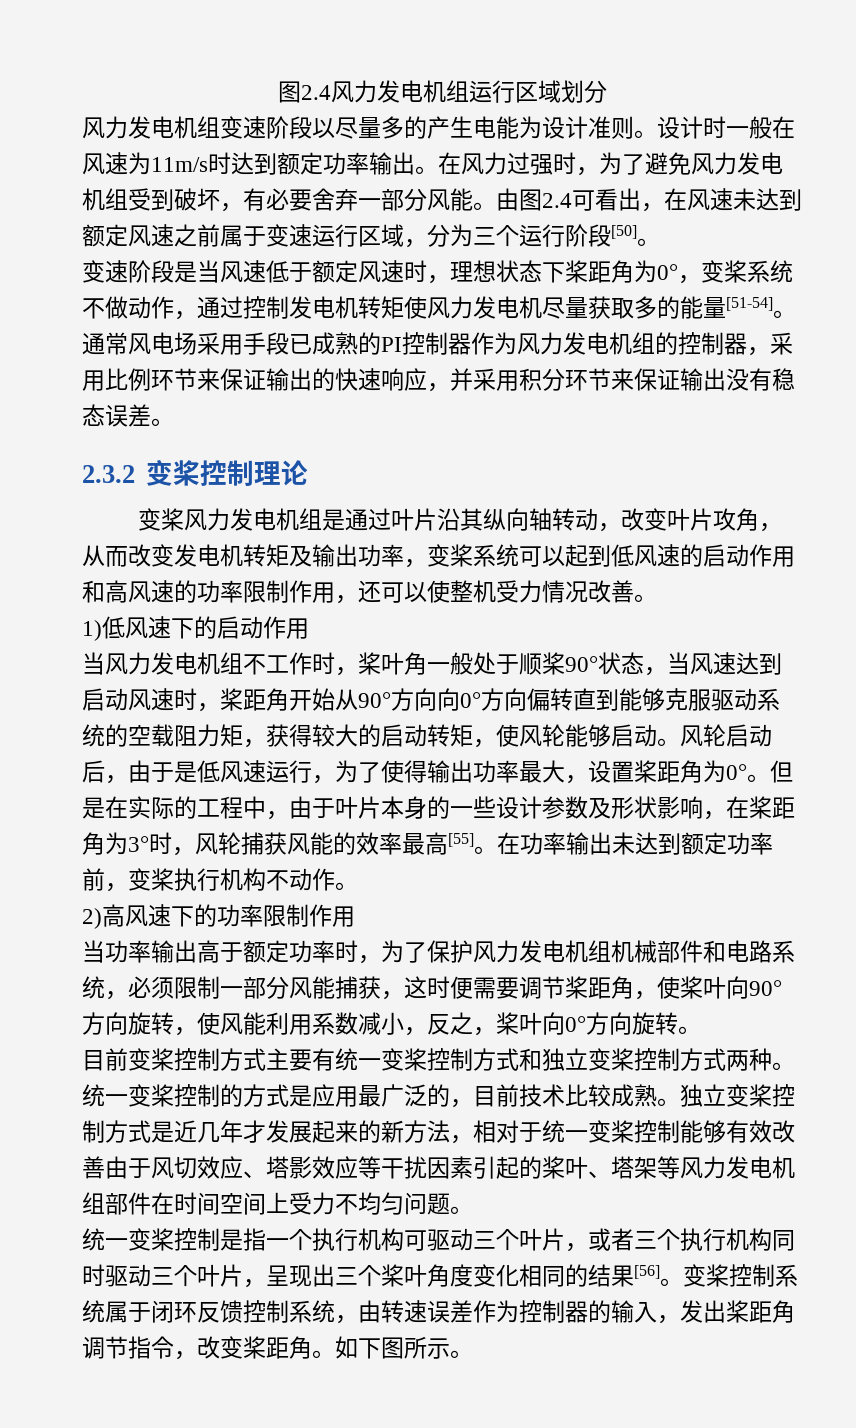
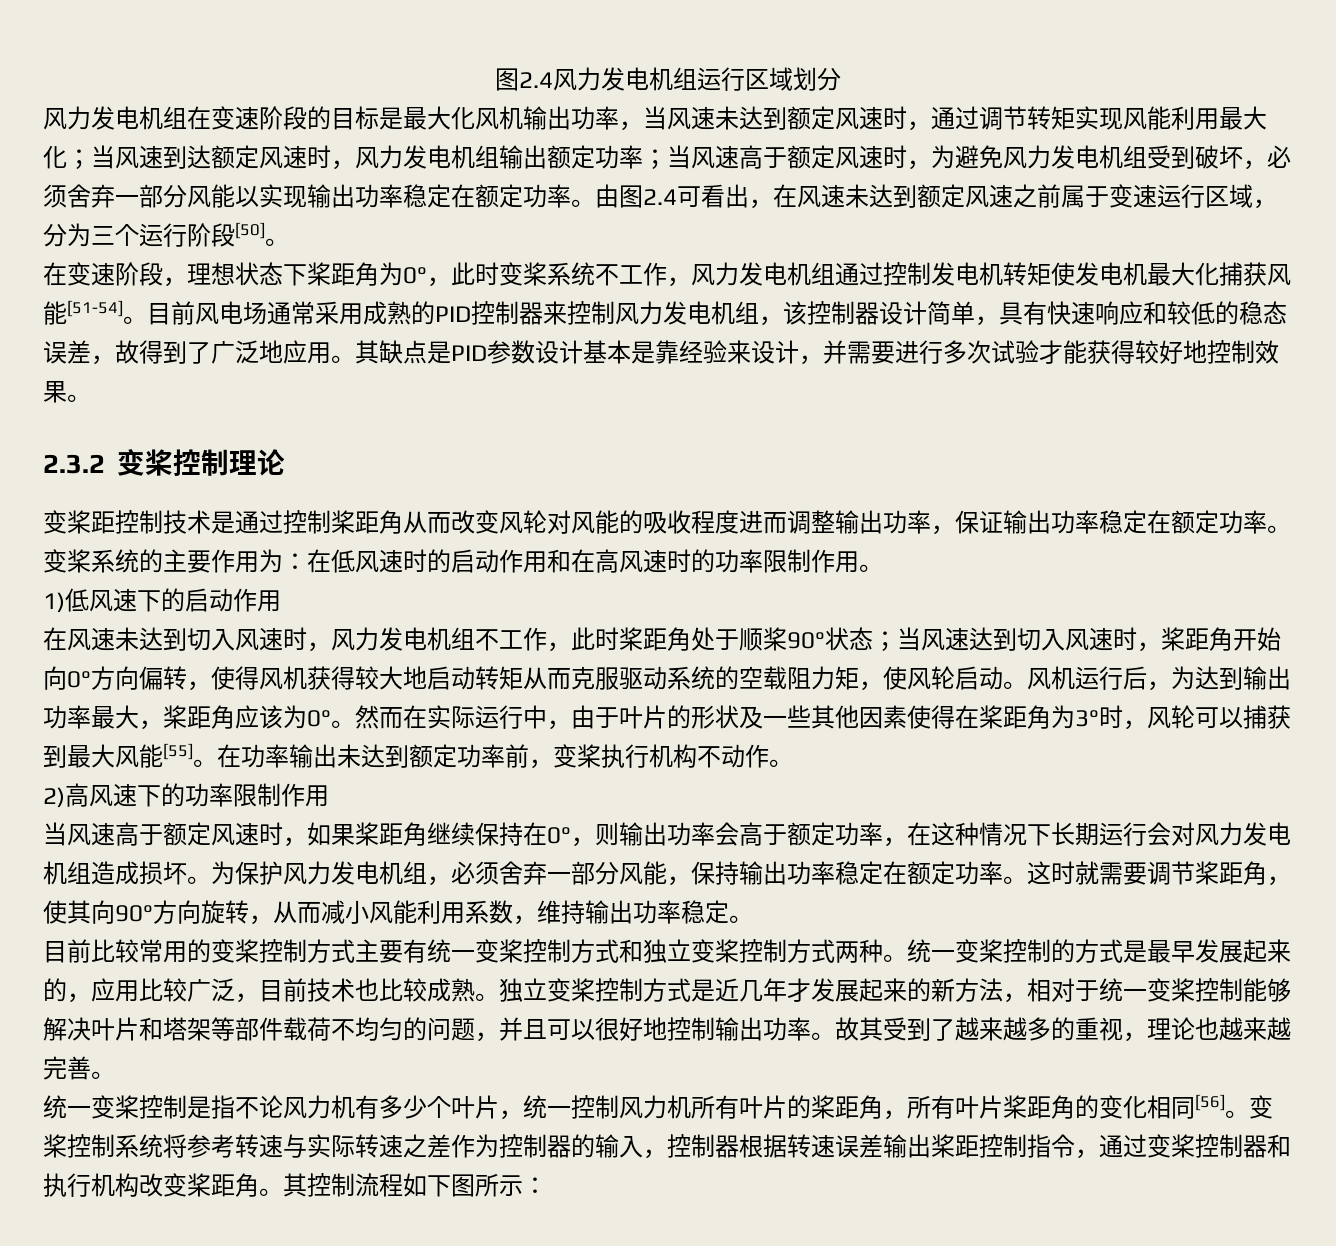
- 风力发电机组变速阶段以尽量多的产生电能为设计准则。设计时一般在风速为11m/s时达到额定功率输出。在风力过强时，为了避免风力发电机组受到破坏，有必要舍弃一部分风能。
+ 风力发电机组在变速阶段的目标是最大化风机输出功率，当风速未达到额定风速时，通过调节转矩实现风能利用最大化；当风速到达额定风速时，风力发电机组输出额定功率；当风速高于额定风速时，为避免风力发电机组受到破坏，必须舍弃一部分风能以实现输出功率稳定在额定功率。
- 变速阶段是当风速低于额定风速时，理想状态下桨距角为0°，变桨系统不做动作，通过控制发电机转矩使风力发电机尽量获取多的能量[51-54]。通常风电场采用手段已成熟的PI控制器作为风力发电机组的控制器，采用比例环节来保证输出的快速响应，并采用积分环节来保证输出没有稳态误差。
+ 在变速阶段，理想状态下桨距角为0°，此时变桨系统不工作，风力发电机组通过控制发电机转矩使发电机最大化捕获风能[51-54]。目前风电场通常采用成熟的PID控制器来控制风力发电机组，该控制器设计简单，具有快速响应和较低的稳态误差，故得到了广泛地应用。其缺点是PID参数设计基本是靠经验来设计，并需要进行多次试验才能获得较好地控制效果。
- 变桨风力发电机组是通过叶片沿其纵向轴转动，改变叶片攻角，从而改变发电机转矩及输出功率，变桨系统可以起到低风速的启动作用和高风速的功率限制作用，还可以使整机受力情况改善。
+ 变桨距控制技术是通过控制桨距角从而改变风轮对风能的吸收程度进而调整输出功率，保证输出功率稳定在额定功率。变桨系统的主要作用为：在低风速时的启动作用和在高风速时的功率限制作用。
- 当风力发电机组不工作时，桨叶角一般处于顺桨90°状态，当风速达到启动风速时，桨距角开始从90°方向向0°方向偏转直到能够克服驱动系统的空载阻力矩，获得较大的启动转矩，使风轮能够启动。风轮启动后，由于是低风速运行，为了使得输出功率最大，设置桨距角为0°。但是在实际的工程中，由于叶片本身的一些设计参数及形状影响，在桨距角为3°时，风轮捕获风能的效率最高[55]。
+ 在风速未达到切入风速时，风力发电机组不工作，此时桨距角处于顺桨90°状态；当风速达到切入风速时，桨距角开始向0°方向偏转，使得风机获得较大地启动转矩从而克服驱动系统的空载阻力矩，使风轮启动。风机运行后，为达到输出功率最大，桨距角应该为0°。然而在实际运行中，由于叶片的形状及一些其他因素使得在桨距角为3°时，风轮可以捕获到最大风能[55]。
- 当功率输出高于额定功率时，为了保护风力发电机组机械部件和电路系统，必须限制一部分风能捕获，这时便需要调节桨距角，使桨叶向90°方向旋转，使风能利用系数减小，反之，桨叶向0°方向旋转。
+ 当风速高于额定风速时，如果桨距角继续保持在0°，则输出功率会高于额定功率，在这种情况下长期运行会对风力发电机组造成损坏。为保护风力发电机组，必须舍弃一部分风能，保持输出功率稳定在额定功率。这时就需要调节桨距角，使其向90°方向旋转，从而减小风能利用系数，维持输出功率稳定。
- 目前变桨控制方式主要有统一变桨控制方式和独立变桨控制方式两种。
+ 目前比较常用的变桨控制方式主要有统一变桨控制方式和独立变桨控制方式两种。
- 统一变桨控制的方式是应用最广泛的，目前技术比较成熟。
+ 统一变桨控制的方式是最早发展起来的，应用比较广泛，目前技术也比较成熟。
- 独立变桨控制方式是近几年才发展起来的新方法，相对于统一变桨控制能够有效改善由于风切效应、塔影效应等干扰因素引起的桨叶、塔架等风力发电机组部件在时间空间上受力不均匀问题。
+ 独立变桨控制方式是近几年才发展起来的新方法，相对于统一变桨控制能够解决叶片和塔架等部件载荷不均匀的问题，并且可以很好地控制输出功率。故其受到了越来越多的重视，理论也越来越完善。
- 统一变桨控制是指一个执行机构可驱动三个叶片，或者三个执行机构同时驱动三个叶片，呈现出三个桨叶角度变化相同的结果[56]。
+ 统一变桨控制是指不论风力机有多少个叶片，统一控制风力机所有叶片的桨距角，所有叶片桨距角的变化相同[56]。
- 变桨控制系统属于闭环反馈控制系统，由转速误差作为控制器的输入，发出桨距角调节指令，改变桨距角。
+ 变桨控制系统将参考转速与实际转速之差作为控制器的输入，控制器根据转速误差输出桨距控制指令，通过变桨控制器和执行机构改变桨距角。
- 如下图所示。
+ 其控制流程如下图所示：

